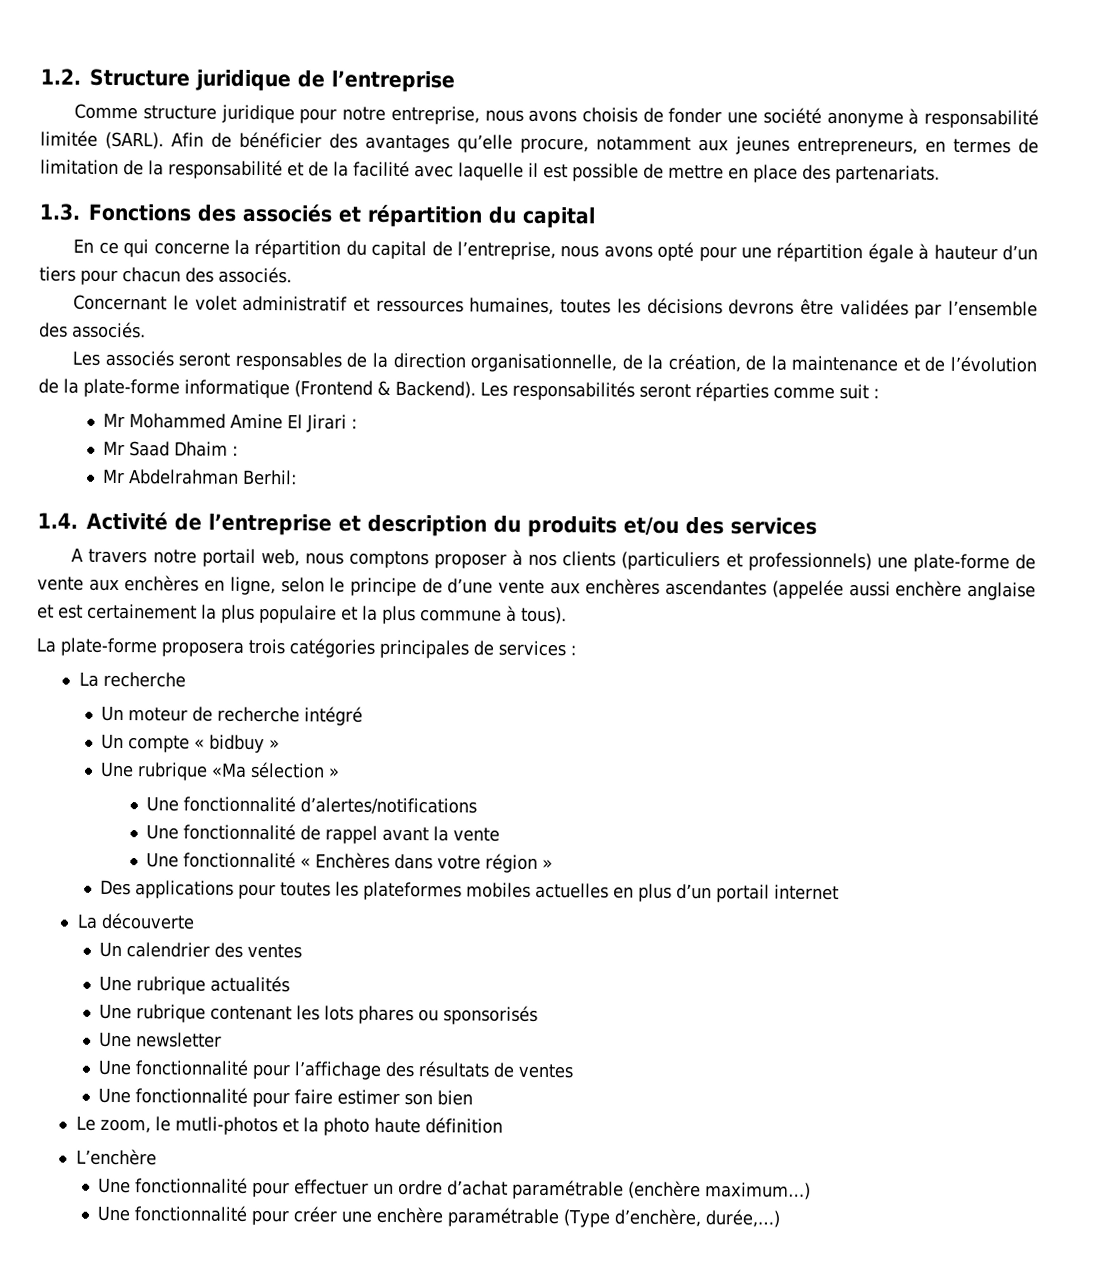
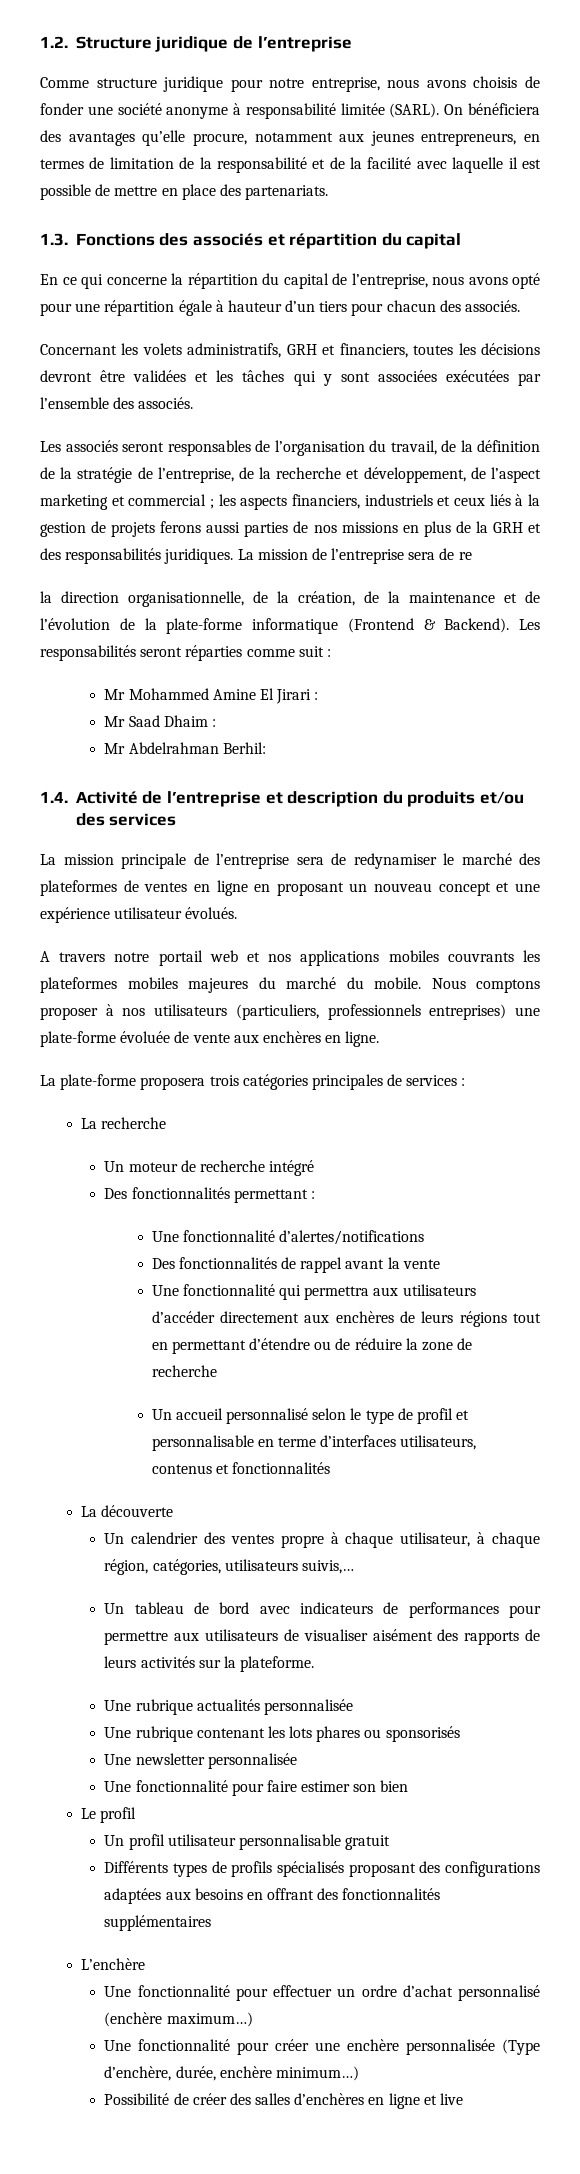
- Afin de bénéficier des avantages qu’elle procure, notamment aux jeunes entrepreneurs, en termes de limitation de la responsabilité et de la facilité avec laquelle il est possible de mettre en place des partenariats.
+ On bénéficiera des avantages qu’elle procure, notamment aux jeunes entrepreneurs, en termes de limitation de la responsabilité et de la facilité avec laquelle il est possible de mettre en place des partenariats.
- Concernant le volet administratif et ressources humaines, toutes les décisions devrons être validées par l’ensemble des associés.
+ Concernant les volets administratifs, GRH et financiers, toutes les décisions devront être validées et les tâches qui y sont associées exécutées par l’ensemble des associés.
- Les associés seront responsables de la direction organisationnelle, de la création, de la maintenance et de l’évolution de la plate-forme informatique (Frontend & Backend).
+ Les associés seront responsables de l’organisation du travail, de la définition de la stratégie de l’entreprise, de la recherche et développement, de l’aspect marketing et commercial ; les aspects financiers, industriels et ceux liés à la gestion de projets ferons aussi parties de nos missions en plus de la GRH et des responsabilités juridiques. La mission de l’entreprise sera de re
+ la direction organisationnelle, de la création, de la maintenance et de l’évolution de la plate-forme informatique (Frontend & Backend).
- A travers notre portail web, nous comptons proposer à nos clients (particuliers et professionnels) une plate-forme de vente aux enchères en ligne, selon le principe de d’une vente aux enchères ascendantes (appelée aussi enchère anglaise et est certainement la plus populaire et la plus commune à tous).
+ La mission principale de l’entreprise sera de redynamiser le marché des plateformes de ventes en ligne en proposant un nouveau concept et une expérience utilisateur évolués.
+ A travers notre portail web et nos applications mobiles couvrants les plateformes mobiles majeures du marché du mobile. Nous comptons proposer à nos utilisateurs (particuliers, professionnels entreprises) une plate-forme évoluée de vente aux enchères en ligne.
- Un compte « bidbuy »
- Une rubrique «Ma sélection »
+ Des fonctionnalités permettant :
- Une fonctionnalité de rappel avant la vente
+ Des fonctionnalités de rappel avant la vente
- Une fonctionnalité « Enchères dans votre région »
- Des applications pour toutes les plateformes mobiles actuelles en plus d’un portail internet
+ Une fonctionnalité qui permettra aux utilisateurs d’accéder directement aux enchères de leurs régions tout en permettant d’étendre ou de réduire la zone de recherche
+ Un accueil personnalisé selon le type de profil et personnalisable en terme d’interfaces utilisateurs, contenus et fonctionnalités
- Un calendrier des ventes
+ Un calendrier des ventes propre à chaque utilisateur, à chaque région, catégories, utilisateurs suivis,…
+ Un tableau de bord avec indicateurs de performances pour permettre aux utilisateurs de visualiser aisément des rapports de leurs activités sur la plateforme.
- Une rubrique actualités
+ Une rubrique actualités personnalisée
- Une newsletter
- Une fonctionnalité pour l’affichage des résultats de ventes
+ Une newsletter personnalisée
- Le zoom, le mutli-photos et la photo haute définition
+ Le profil
+ Un profil utilisateur personnalisable gratuit
+ Différents types de profils spécialisés proposant des configurations adaptées aux besoins en offrant des fonctionnalités supplémentaires
- Une fonctionnalité pour effectuer un ordre d’achat paramétrable (enchère maximum…)
+ Une fonctionnalité pour effectuer un ordre d’achat personnalisé (enchère maximum…)
- Une fonctionnalité pour créer une enchère paramétrable (Type d’enchère, durée,…)
+ Une fonctionnalité pour créer une enchère personnalisée (Type d’enchère, durée, enchère minimum…)
+ Possibilité de créer des salles d’enchères en ligne et live

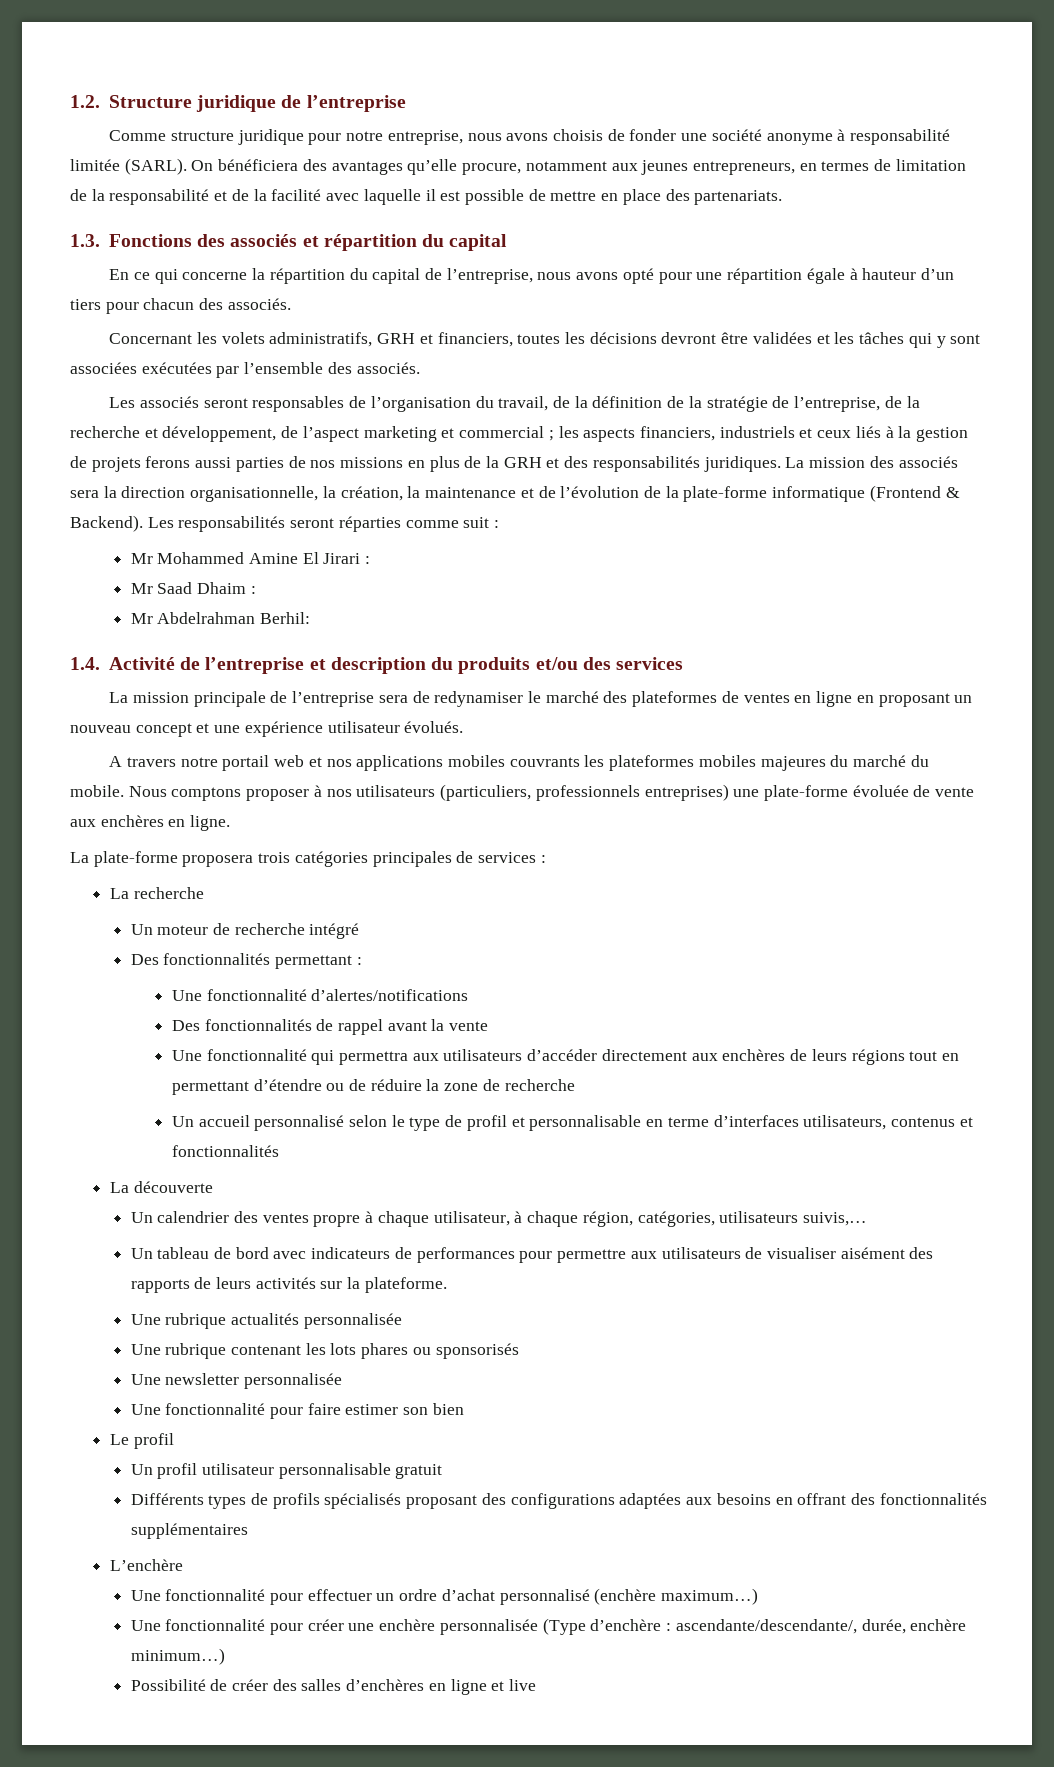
- La mission de l’entreprise sera de re
- la direction organisationnelle, de la création, de la maintenance et de l’évolution de la plate-forme informatique (Frontend & Backend).
+ La mission des associés sera la direction organisationnelle, la création, la maintenance et de l’évolution de la plate-forme informatique (Frontend & Backend).
- Une fonctionnalité pour créer une enchère personnalisée (Type d’enchère, durée, enchère minimum…)
+ Une fonctionnalité pour créer une enchère personnalisée (Type d’enchère : ascendante/descendante/, durée, enchère minimum…)

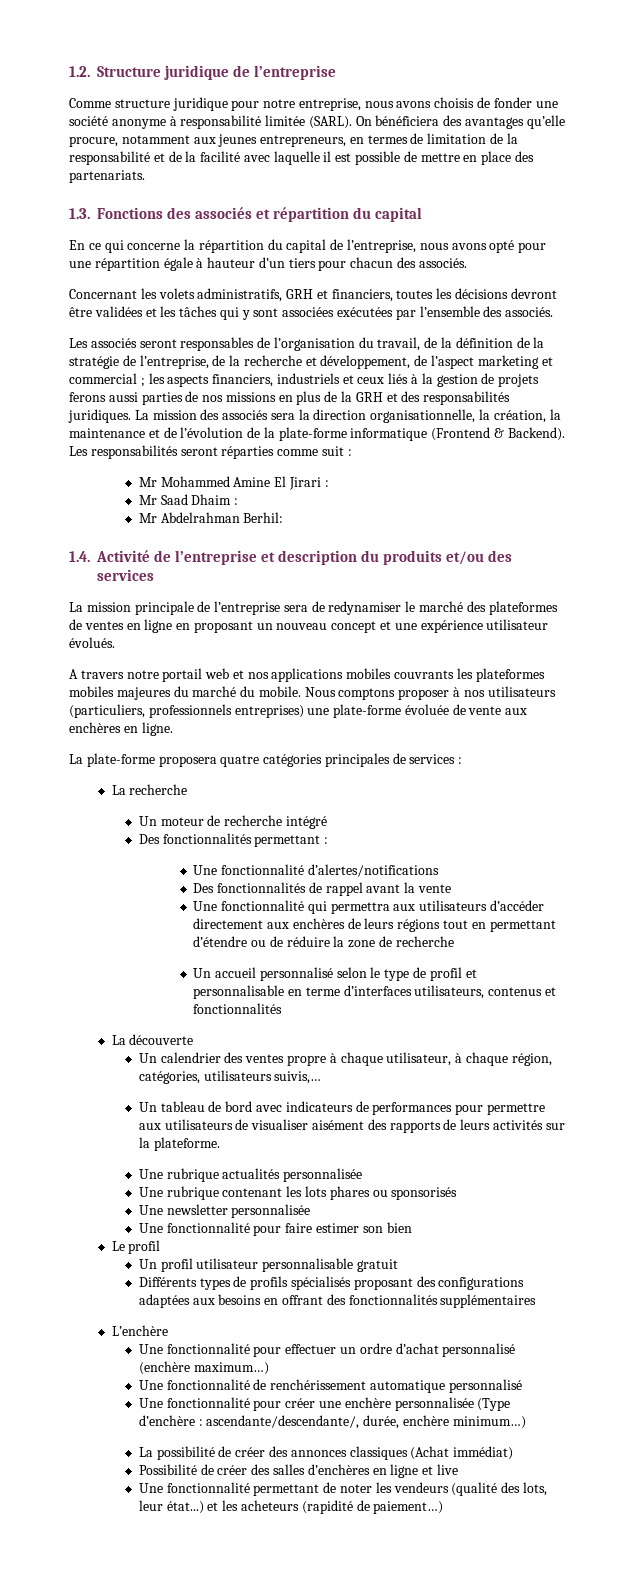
- La plate-forme proposera trois catégories principales de services :
+ La plate-forme proposera quatre catégories principales de services :
+ Une fonctionnalité de renchérissement automatique personnalisé
+ La possibilité de créer des annonces classiques (Achat immédiat)
+ Une fonctionnalité permettant de noter les vendeurs (qualité des lots, leur état...) et les acheteurs (rapidité de paiement…)

